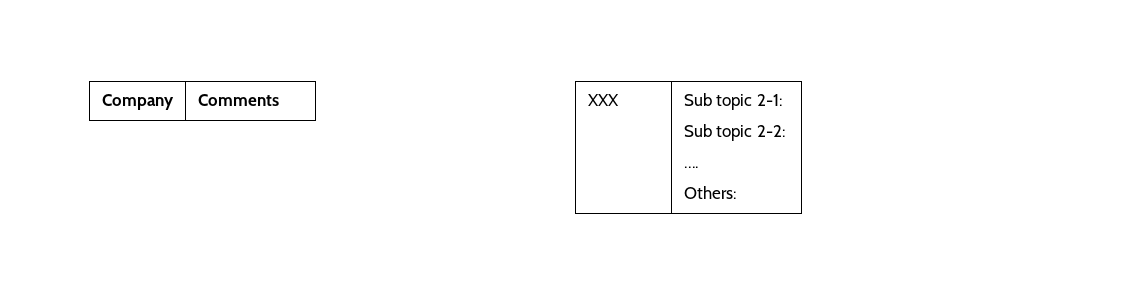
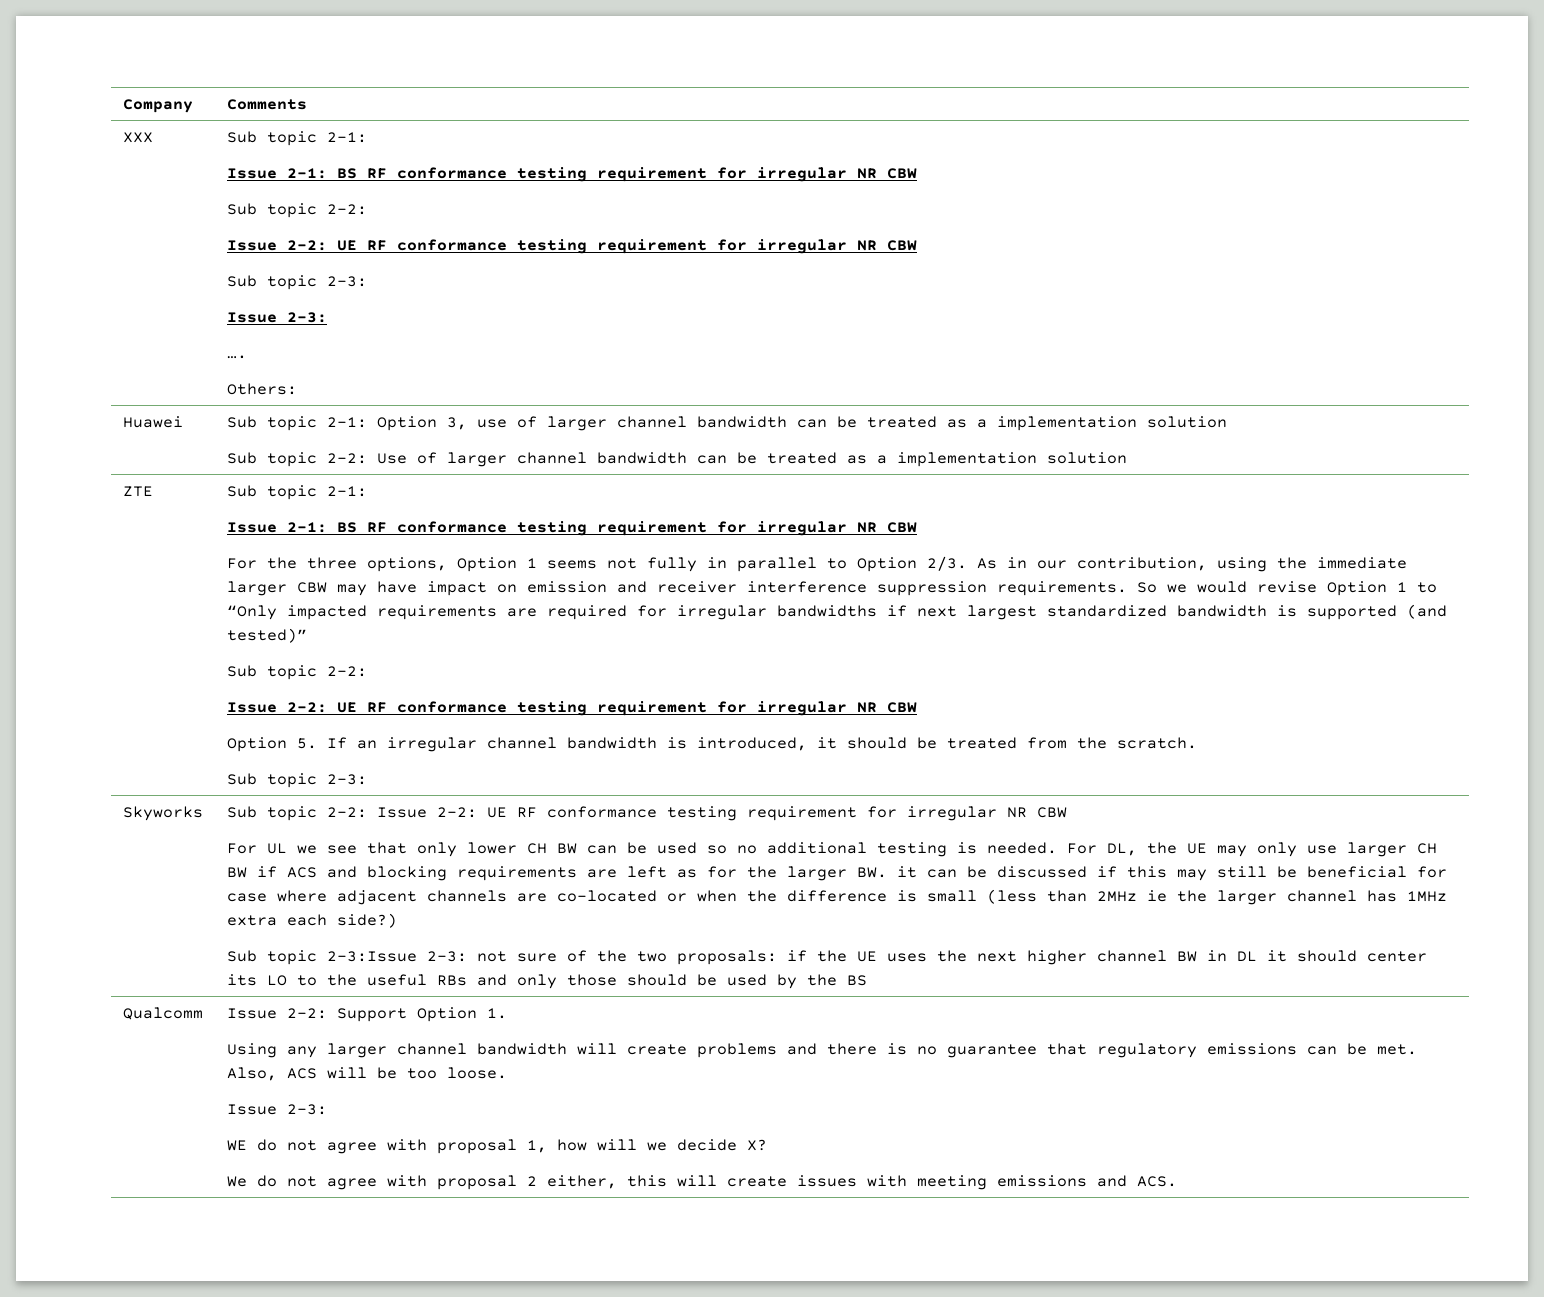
  XXX | Sub topic 2-1:
+ Issue 2-1: BS RF conformance testing requirement for irregular NR CBW
  Sub topic 2-2:
+ Issue 2-2: UE RF conformance testing requirement for irregular NR CBW
+ Sub topic 2-3:
+ Issue 2-3:
  ….
  Others:
+ Huawei | Sub topic 2-1: Option 3, use of larger channel bandwidth can be treated as a implementation solution
+ Sub topic 2-2: Use of larger channel bandwidth can be treated as a implementation solution
+ ZTE | Sub topic 2-1:
+ Issue 2-1: BS RF conformance testing requirement for irregular NR CBW
+ For the three options, Option 1 seems not fully in parallel to Option 2/3. As in our contribution, using the immediate larger CBW may have impact on emission and receiver interference suppression requirements. So we would revise Option 1 to “Only impacted requirements are required for irregular bandwidths if next largest standardized bandwidth is supported (and tested)”
+ Sub topic 2-2:
+ Issue 2-2: UE RF conformance testing requirement for irregular NR CBW
+ Option 5. If an irregular channel bandwidth is introduced, it should be treated from the scratch.
+ Sub topic 2-3:
+ Skyworks | Sub topic 2-2: Issue 2-2: UE RF conformance testing requirement for irregular NR CBW
+ For UL we see that only lower CH BW can be used so no additional testing is needed. For DL, the UE may only use larger CH BW if ACS and blocking requirements are left as for the larger BW. it can be discussed if this may still be beneficial for case where adjacent channels are co-located or when the difference is small (less than 2MHz ie the larger channel has 1MHz extra each side?)
+ Sub topic 2-3:Issue 2-3: not sure of the two proposals: if the UE uses the next higher channel BW in DL it should center its LO to the useful RBs and only those should be used by the BS
+ Qualcomm | Issue 2-2: Support Option 1.
+ Using any larger channel bandwidth will create problems and there is no guarantee that regulatory emissions can be met. Also, ACS will be too loose.
+ Issue 2-3:
+ WE do not agree with proposal 1, how will we decide X?
+ We do not agree with proposal 2 either, this will create issues with meeting emissions and ACS.

